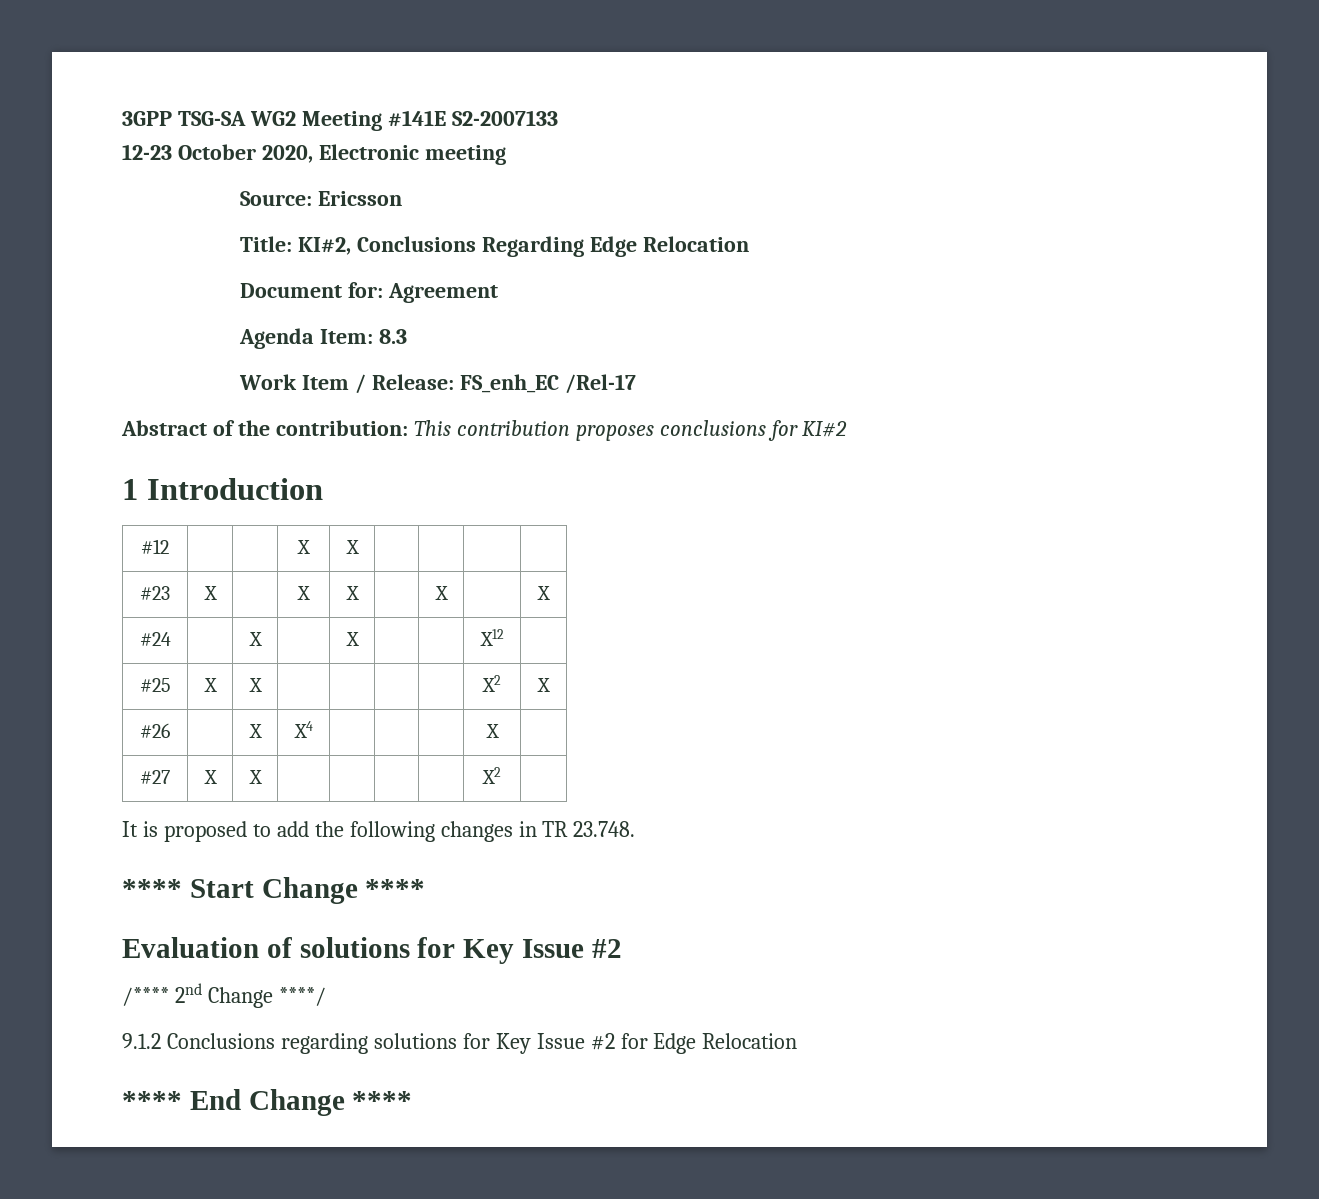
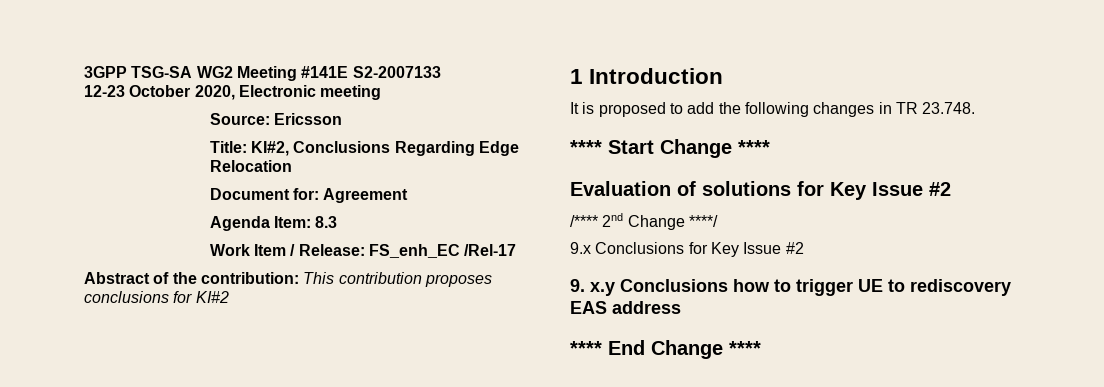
- #12 | | | X | X | | | |
- #23 | X | | X | X | | X | | X
- #24 | | X | | X | | | X12 |
- #25 | X | X | | | | | X2 | X
- #26 | | X | X4 | | | | X |
- #27 | X | X | | | | | X2 |
- 9.1.2 Conclusions regarding solutions for Key Issue #2 for Edge Relocation
+ 9.x Conclusions for Key Issue #2
+ 9. x.y Conclusions how to trigger UE to rediscovery EAS address

